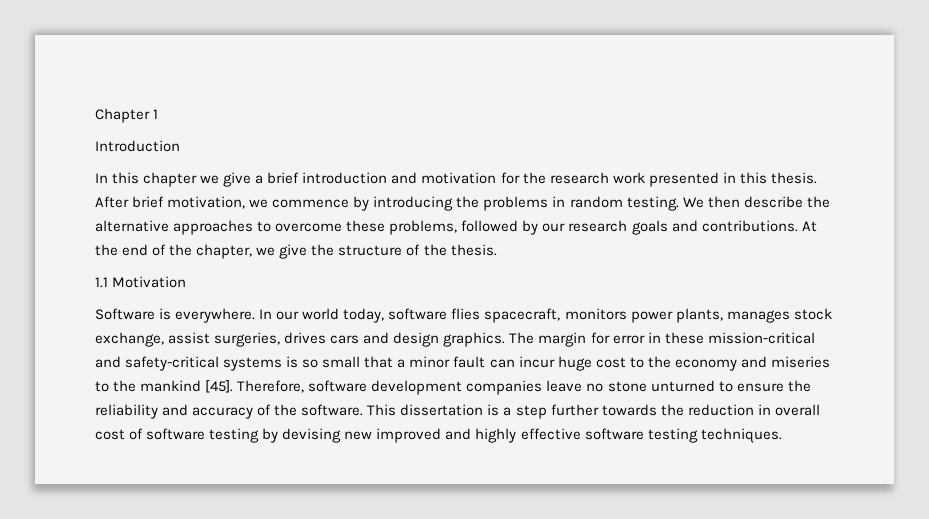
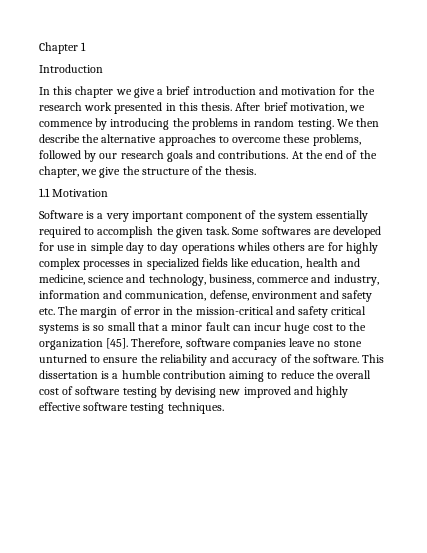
- Software is everywhere. In our world today, software flies spacecraft, monitors power plants, manages stock exchange, assist surgeries, drives cars and design graphics. The margin for error in these mission-critical and safety-critical systems is so small that a minor fault can incur huge cost to the economy and miseries to the mankind [45].
+ Software is a very important component of the system essentially required to accomplish the given task. Some softwares are developed for use in simple day to day operations whiles others are for highly complex processes in specialized fields like education, health and medicine, science and technology, business, commerce and industry, information and communication, defense, environment and safety etc. The margin of error in the mission-critical and safety critical systems is so small that a minor fault can incur huge cost to the organization [45].
- Therefore, software development companies leave no stone unturned to ensure the reliability and accuracy of the software.
+ Therefore, software companies leave no stone unturned to ensure the reliability and accuracy of the software.
- This dissertation is a step further towards the reduction in overall cost of software testing by devising new improved and highly effective software testing techniques.
+ This dissertation is a humble contribution aiming to reduce the overall cost of software testing by devising new improved and highly effective software testing techniques.

